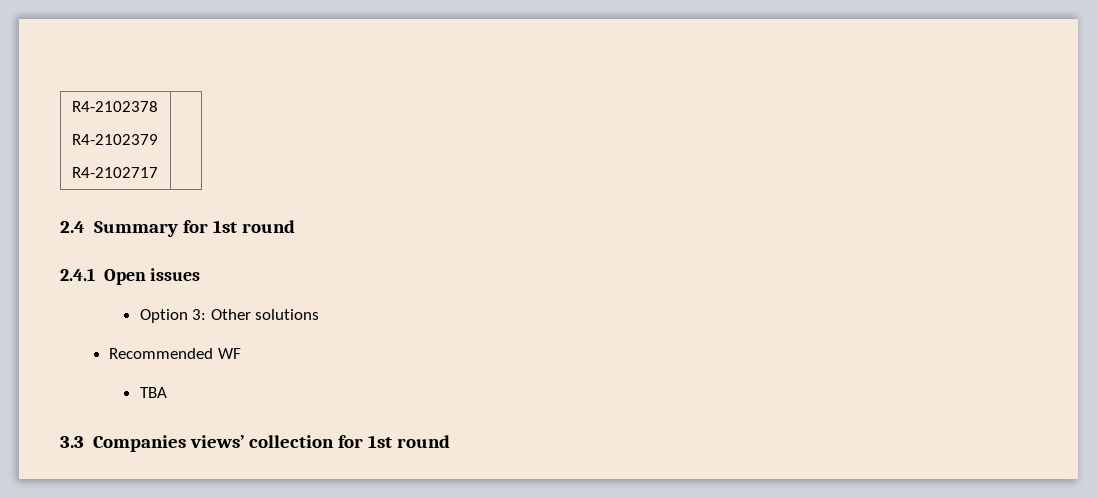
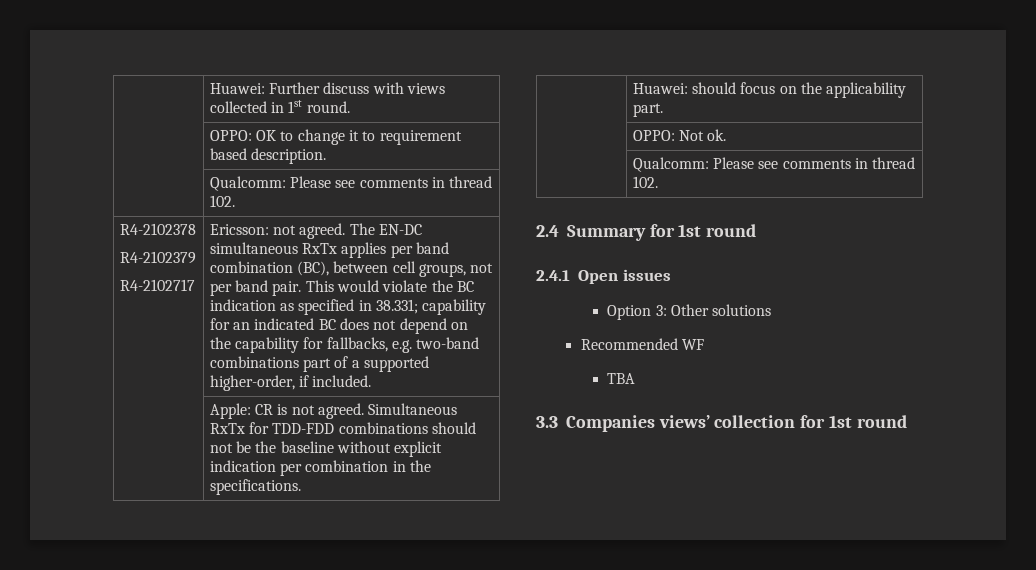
+ | Huawei: Further discuss with views collected in 1st round.
+ | OPPO: OK to change it to requirement based description.
+ | Qualcomm: Please see comments in thread 102.
  R4-2102378
  R4-2102379
- R4-2102717 |
+ R4-2102717 | Ericsson: not agreed. The EN-DC simultaneous RxTx applies per band combination (BC), between cell groups, not per band pair. This would violate the BC indication as specified in 38.331; capability for an indicated BC does not depend on the capability for fallbacks, e.g. two-band combinations part of a supported higher-order, if included.
+ | Apple: CR is not agreed. Simultaneous RxTx for TDD-FDD combinations should not be the baseline without explicit indication per combination in the specifications.
+ | Huawei: should focus on the applicability part.
+ | OPPO: Not ok.
+ | Qualcomm: Please see comments in thread 102.

